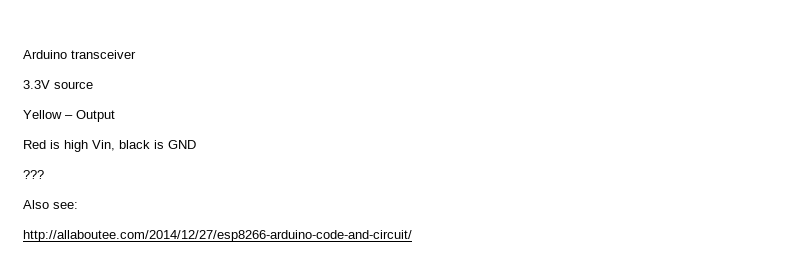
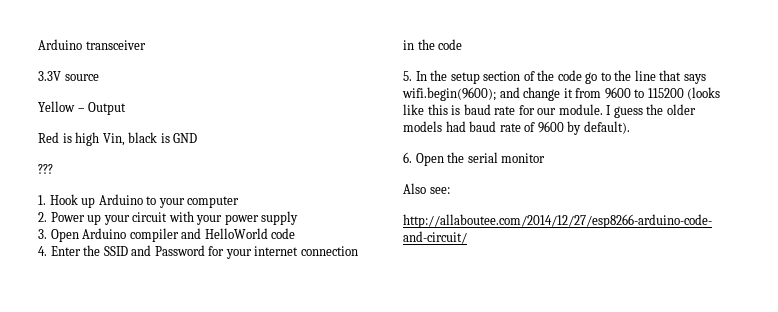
+ 1. Hook up Arduino to your computer
+ 2. Power up your circuit with your power supply
+ 3. Open Arduino compiler and HelloWorld code
+ 4. Enter the SSID and Password for your internet connection in the code
+ 5. In the setup section of the code go to the line that says wifi.begin(9600); and change it from 9600 to 115200 (looks like this is baud rate for our module. I guess the older models had baud rate of 9600 by default).
+ 6. Open the serial monitor

